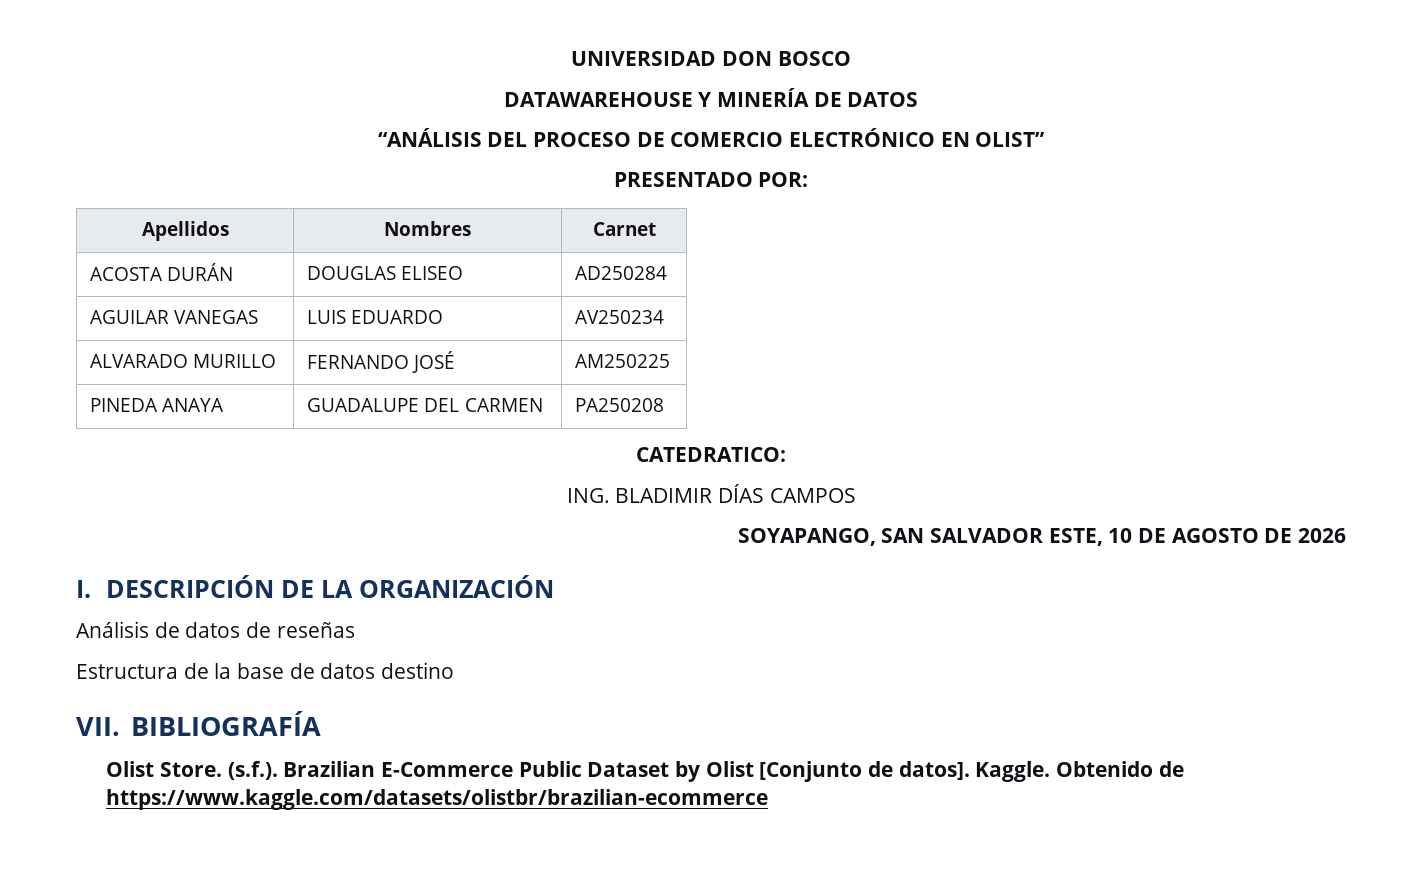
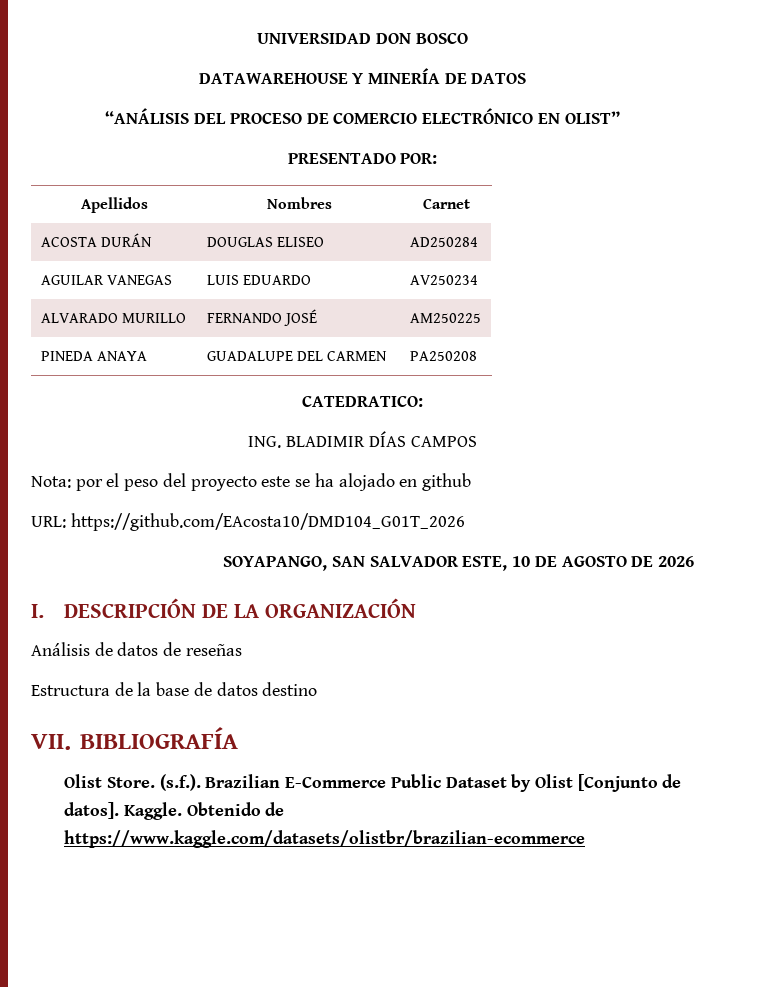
+ Nota: por el peso del proyecto este se ha alojado en github
+ URL: https://github.com/EAcosta10/DMD104_G01T_2026

